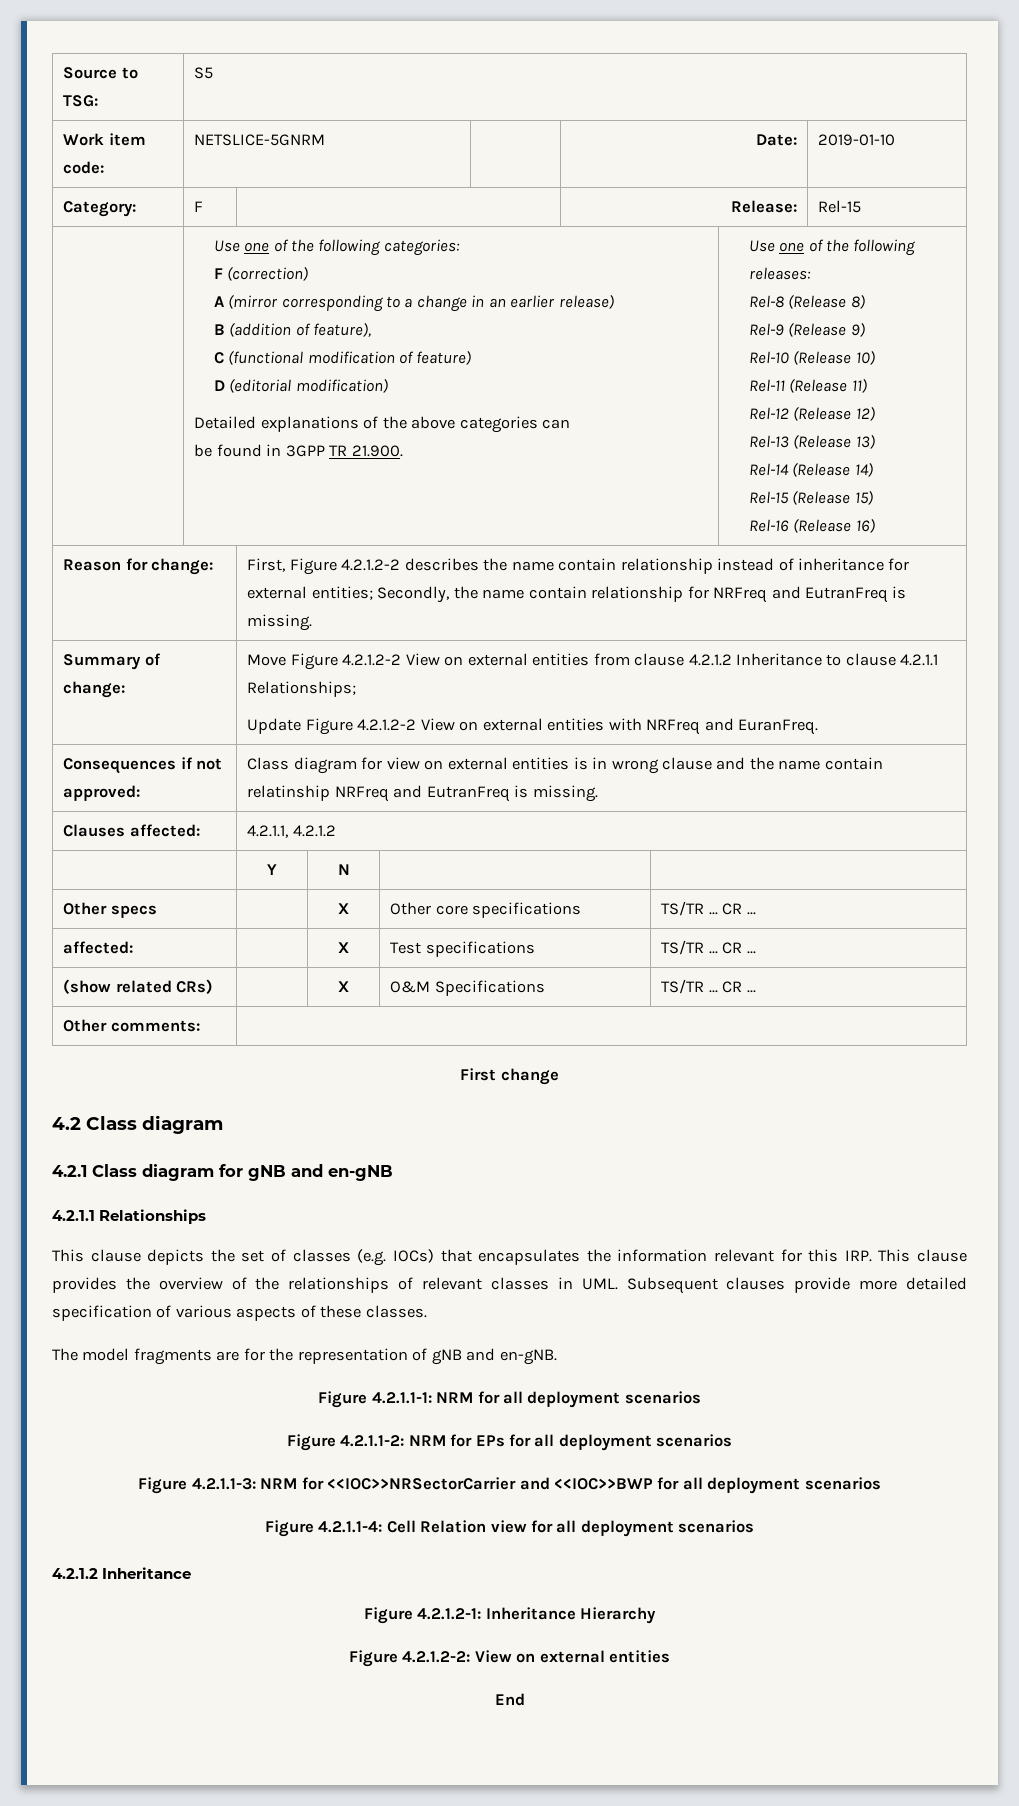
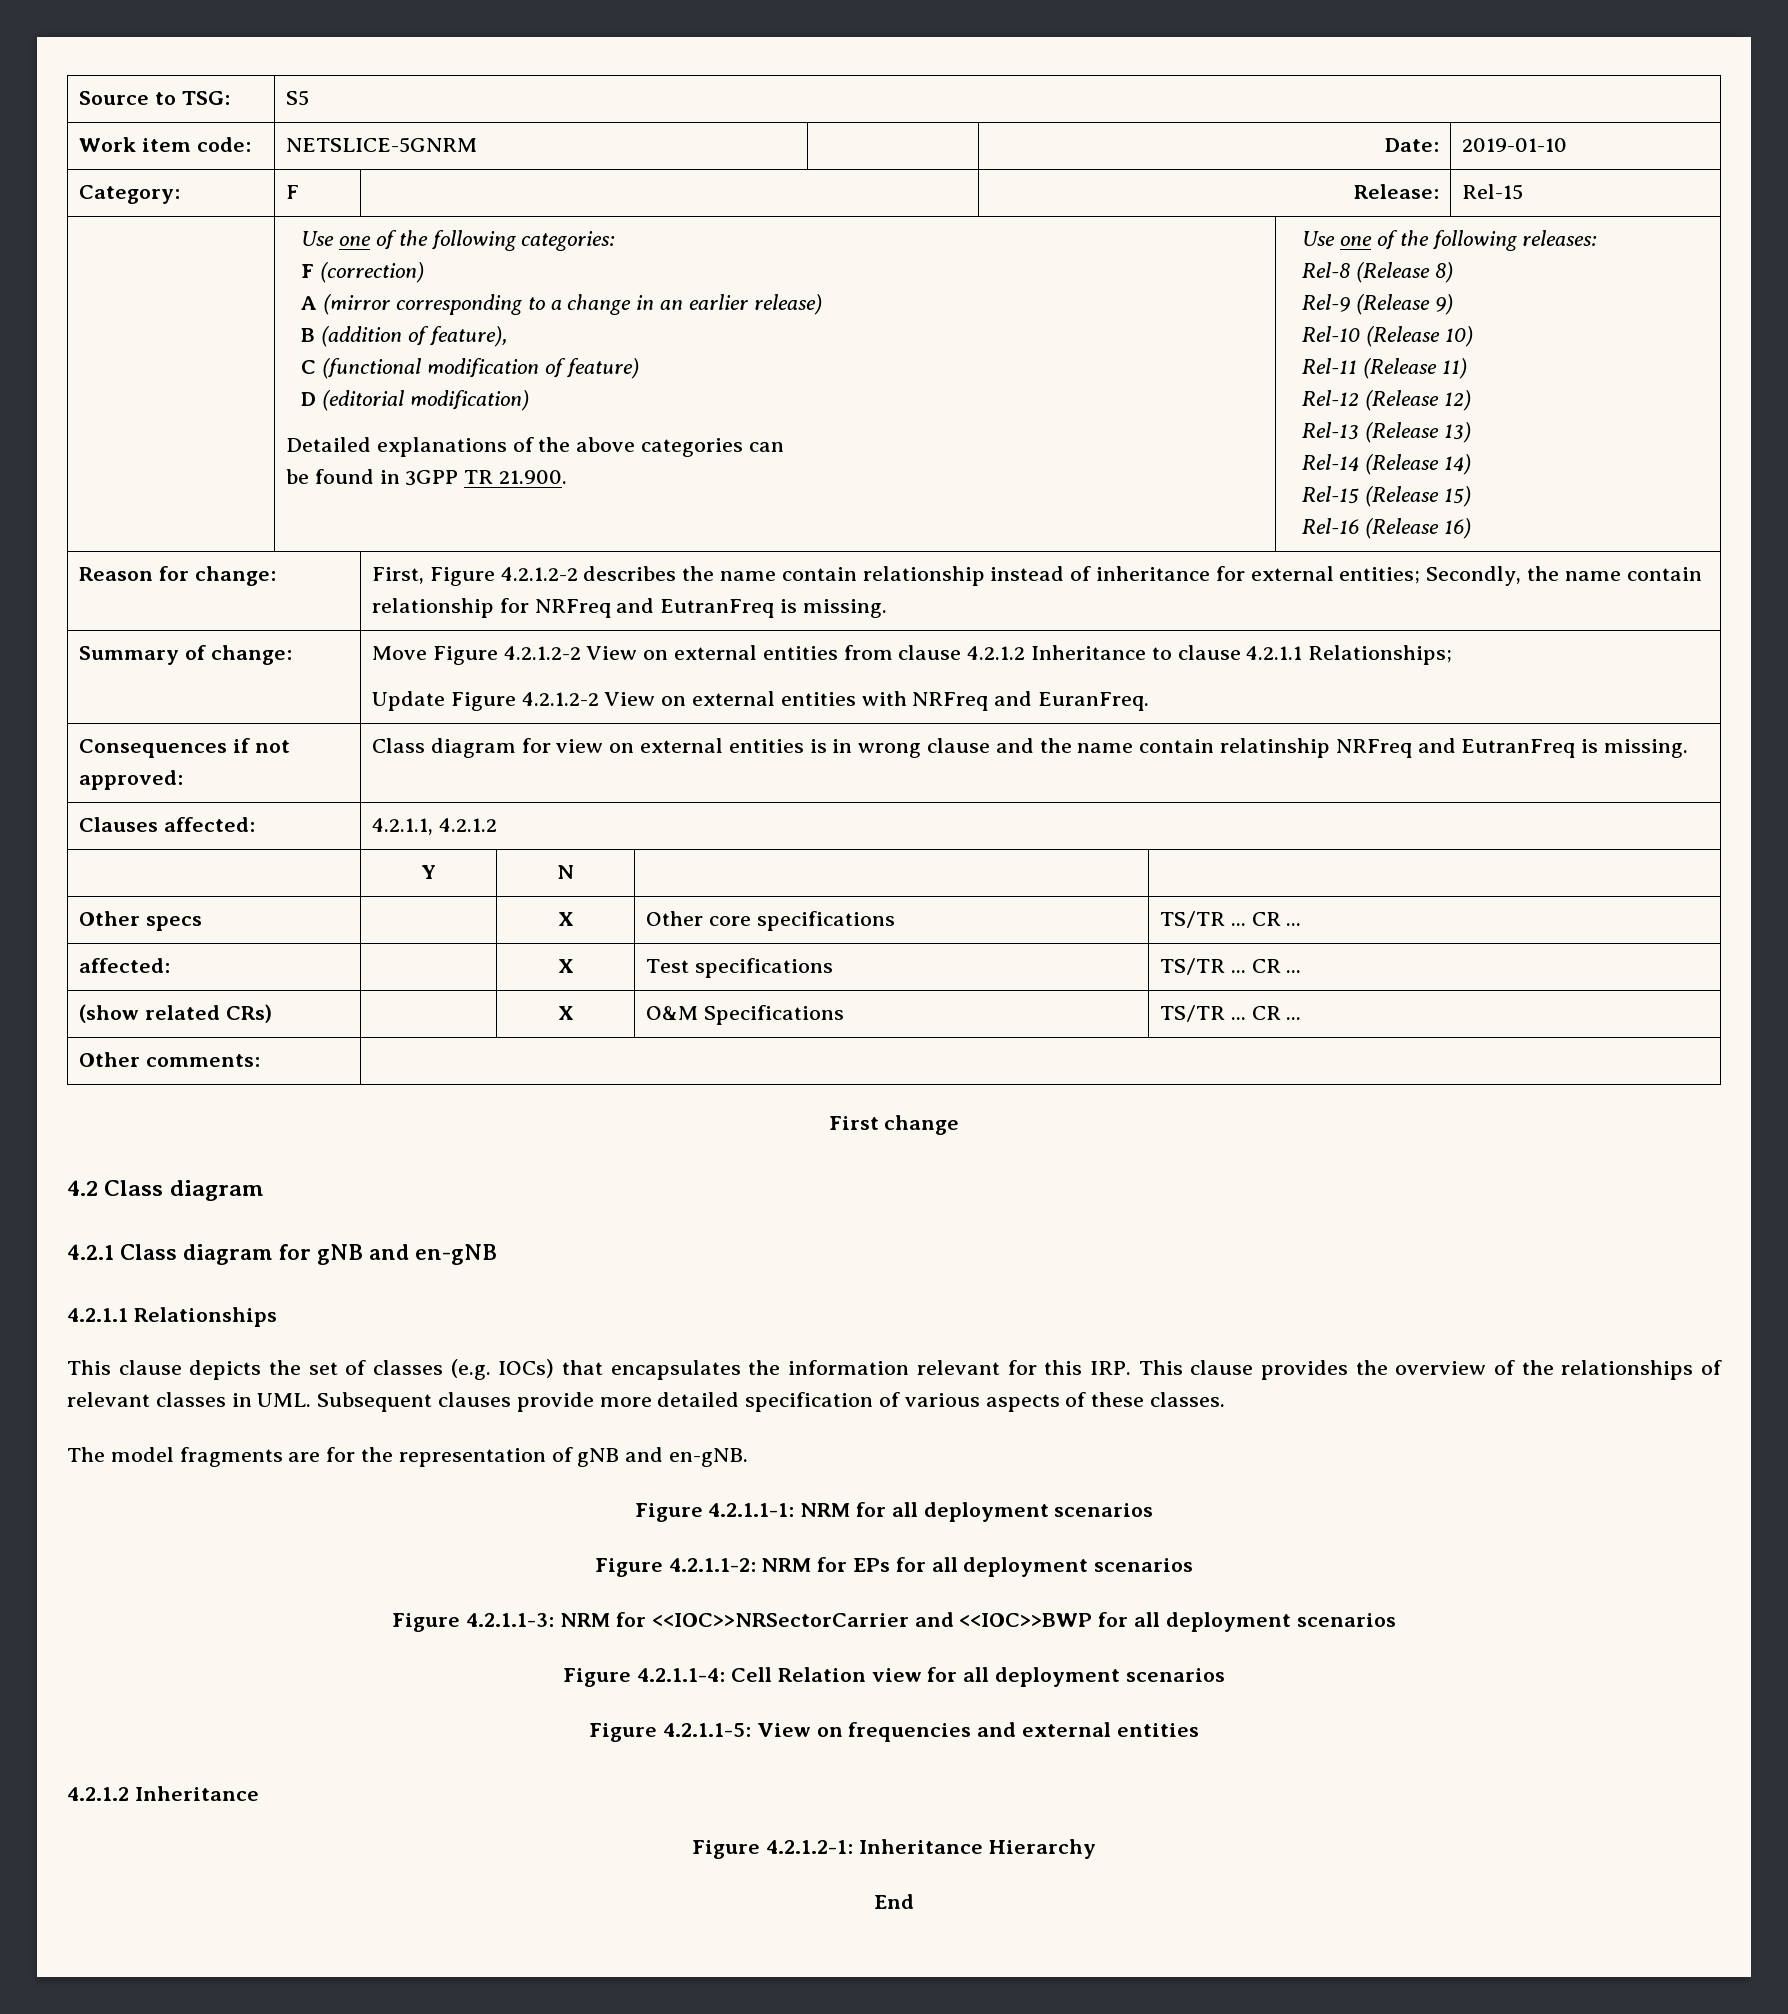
+ Figure 4.2.1.1-5: View on frequencies and external entities
- Figure 4.2.1.2-2: View on external entities

